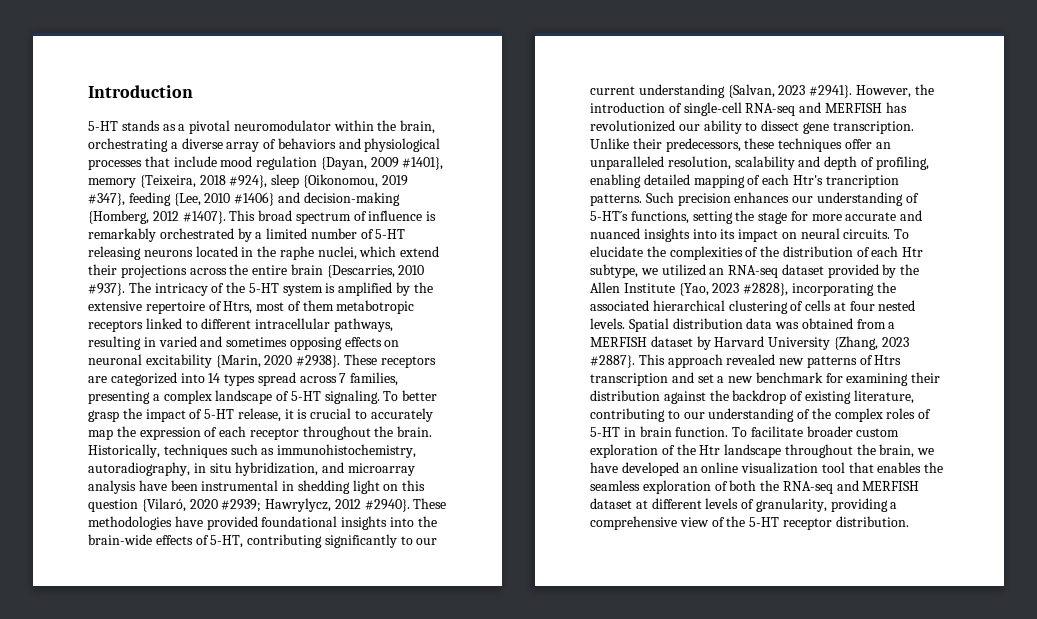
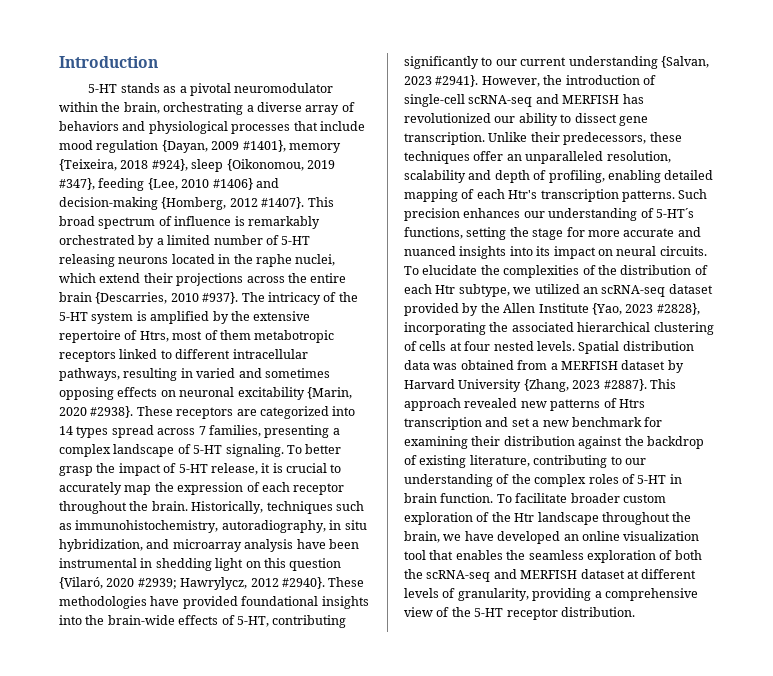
- However, the introduction of single-cell RNA-seq and MERFISH has revolutionized our ability to dissect gene transcription.
+ However, the introduction of single-cell scRNA-seq and MERFISH has revolutionized our ability to dissect gene transcription.
- Unlike their predecessors, these techniques offer an unparalleled resolution, scalability and depth of profiling, enabling detailed mapping of each Htr's trancription patterns.
+ Unlike their predecessors, these techniques offer an unparalleled resolution, scalability and depth of profiling, enabling detailed mapping of each Htr's transcription patterns.
- To elucidate the complexities of the distribution of each Htr subtype, we utilized an RNA-seq dataset provided by the Allen Institute {Yao, 2023 #2828}, incorporating the associated hierarchical clustering of cells at four nested levels.
+ To elucidate the complexities of the distribution of each Htr subtype, we utilized an scRNA-seq dataset provided by the Allen Institute {Yao, 2023 #2828}, incorporating the associated hierarchical clustering of cells at four nested levels.
- To facilitate broader custom exploration of the Htr landscape throughout the brain, we have developed an online visualization tool that enables the seamless exploration of both the RNA-seq and MERFISH dataset at different levels of granularity, providing a comprehensive view of the 5-HT receptor distribution.
+ To facilitate broader custom exploration of the Htr landscape throughout the brain, we have developed an online visualization tool that enables the seamless exploration of both the scRNA-seq and MERFISH dataset at different levels of granularity, providing a comprehensive view of the 5-HT receptor distribution.

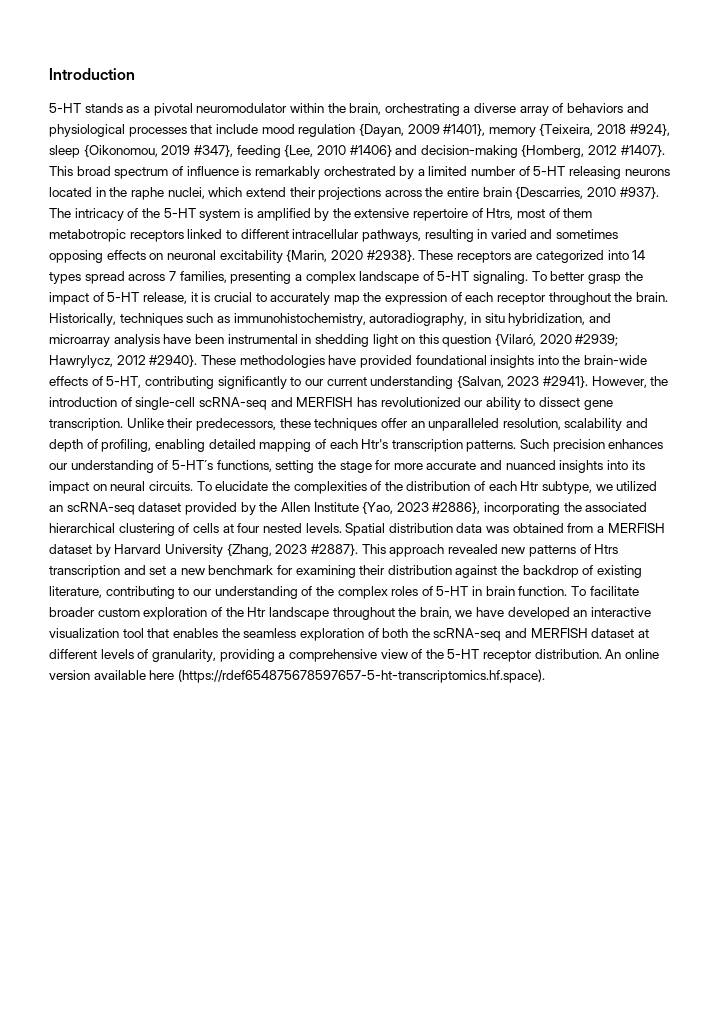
- To elucidate the complexities of the distribution of each Htr subtype, we utilized an scRNA-seq dataset provided by the Allen Institute {Yao, 2023 #2828}, incorporating the associated hierarchical clustering of cells at four nested levels.
+ To elucidate the complexities of the distribution of each Htr subtype, we utilized an scRNA-seq dataset provided by the Allen Institute {Yao, 2023 #2886}, incorporating the associated hierarchical clustering of cells at four nested levels.
- To facilitate broader custom exploration of the Htr landscape throughout the brain, we have developed an online visualization tool that enables the seamless exploration of both the scRNA-seq and MERFISH dataset at different levels of granularity, providing a comprehensive view of the 5-HT receptor distribution.
+ To facilitate broader custom exploration of the Htr landscape throughout the brain, we have developed an interactive visualization tool that enables the seamless exploration of both the scRNA-seq and MERFISH dataset at different levels of granularity, providing a comprehensive view of the 5-HT receptor distribution.
+ An online version available here (https://rdef654875678597657-5-ht-transcriptomics.hf.space).

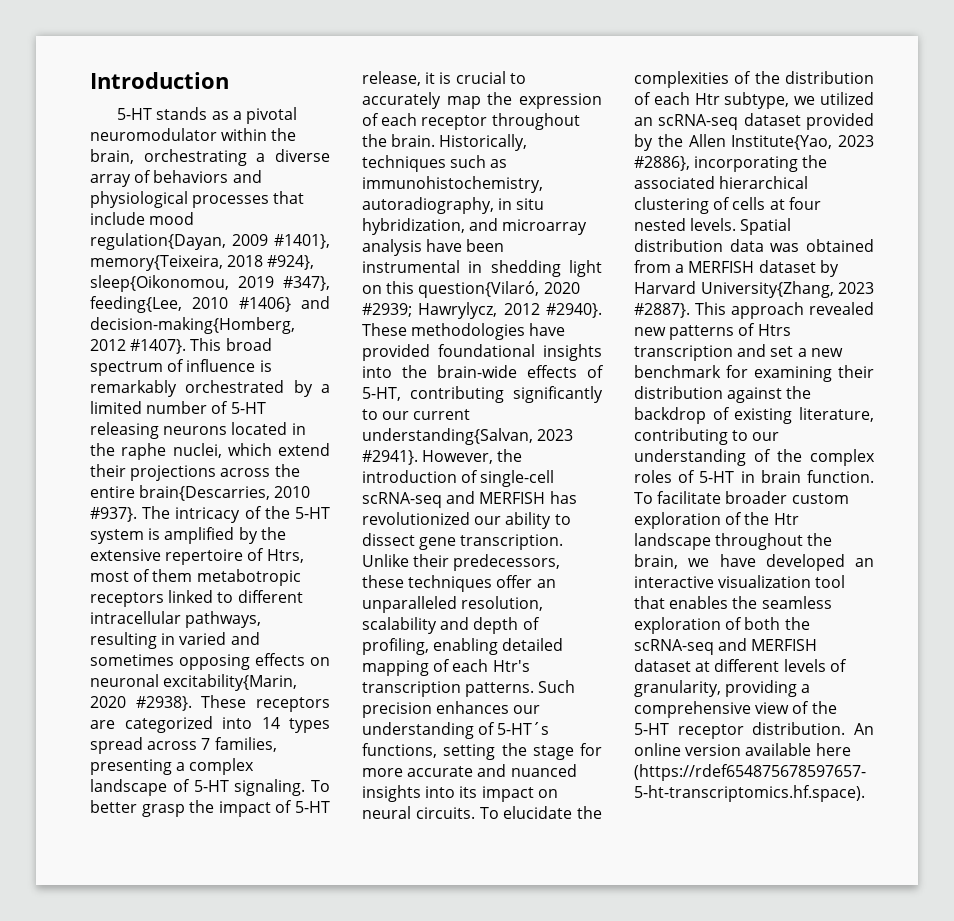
- 5-HT stands as a pivotal neuromodulator within the brain, orchestrating a diverse array of behaviors and physiological processes that include mood regulation {Dayan, 2009 #1401}, memory {Teixeira, 2018 #924}, sleep {Oikonomou, 2019 #347}, feeding {Lee, 2010 #1406} and decision-making {Homberg, 2012 #1407}.
+ 5-HT stands as a pivotal neuromodulator within the brain, orchestrating a diverse array of behaviors and physiological processes that include mood regulation{Dayan, 2009 #1401}, memory{Teixeira, 2018 #924}, sleep{Oikonomou, 2019 #347}, feeding{Lee, 2010 #1406} and decision-making{Homberg, 2012 #1407}.
- This broad spectrum of influence is remarkably orchestrated by a limited number of 5-HT releasing neurons located in the raphe nuclei, which extend their projections across the entire brain {Descarries, 2010 #937}.
+ This broad spectrum of influence is remarkably orchestrated by a limited number of 5-HT releasing neurons located in the raphe nuclei, which extend their projections across the entire brain{Descarries, 2010 #937}.
- The intricacy of the 5-HT system is amplified by the extensive repertoire of Htrs, most of them metabotropic receptors linked to different intracellular pathways, resulting in varied and sometimes opposing effects on neuronal excitability {Marin, 2020 #2938}.
+ The intricacy of the 5-HT system is amplified by the extensive repertoire of Htrs, most of them metabotropic receptors linked to different intracellular pathways, resulting in varied and sometimes opposing effects on neuronal excitability{Marin, 2020 #2938}.
- Historically, techniques such as immunohistochemistry, autoradiography, in situ hybridization, and microarray analysis have been instrumental in shedding light on this question {Vilaró, 2020 #2939; Hawrylycz, 2012 #2940}.
+ Historically, techniques such as immunohistochemistry, autoradiography, in situ hybridization, and microarray analysis have been instrumental in shedding light on this question{Vilaró, 2020 #2939; Hawrylycz, 2012 #2940}.
- These methodologies have provided foundational insights into the brain-wide effects of 5-HT, contributing significantly to our current understanding {Salvan, 2023 #2941}.
+ These methodologies have provided foundational insights into the brain-wide effects of 5-HT, contributing significantly to our current understanding{Salvan, 2023 #2941}.
- To elucidate the complexities of the distribution of each Htr subtype, we utilized an scRNA-seq dataset provided by the Allen Institute {Yao, 2023 #2886}, incorporating the associated hierarchical clustering of cells at four nested levels.
+ To elucidate the complexities of the distribution of each Htr subtype, we utilized an scRNA-seq dataset provided by the Allen Institute{Yao, 2023 #2886}, incorporating the associated hierarchical clustering of cells at four nested levels.
- Spatial distribution data was obtained from a MERFISH dataset by Harvard University {Zhang, 2023 #2887}.
+ Spatial distribution data was obtained from a MERFISH dataset by Harvard University{Zhang, 2023 #2887}.

